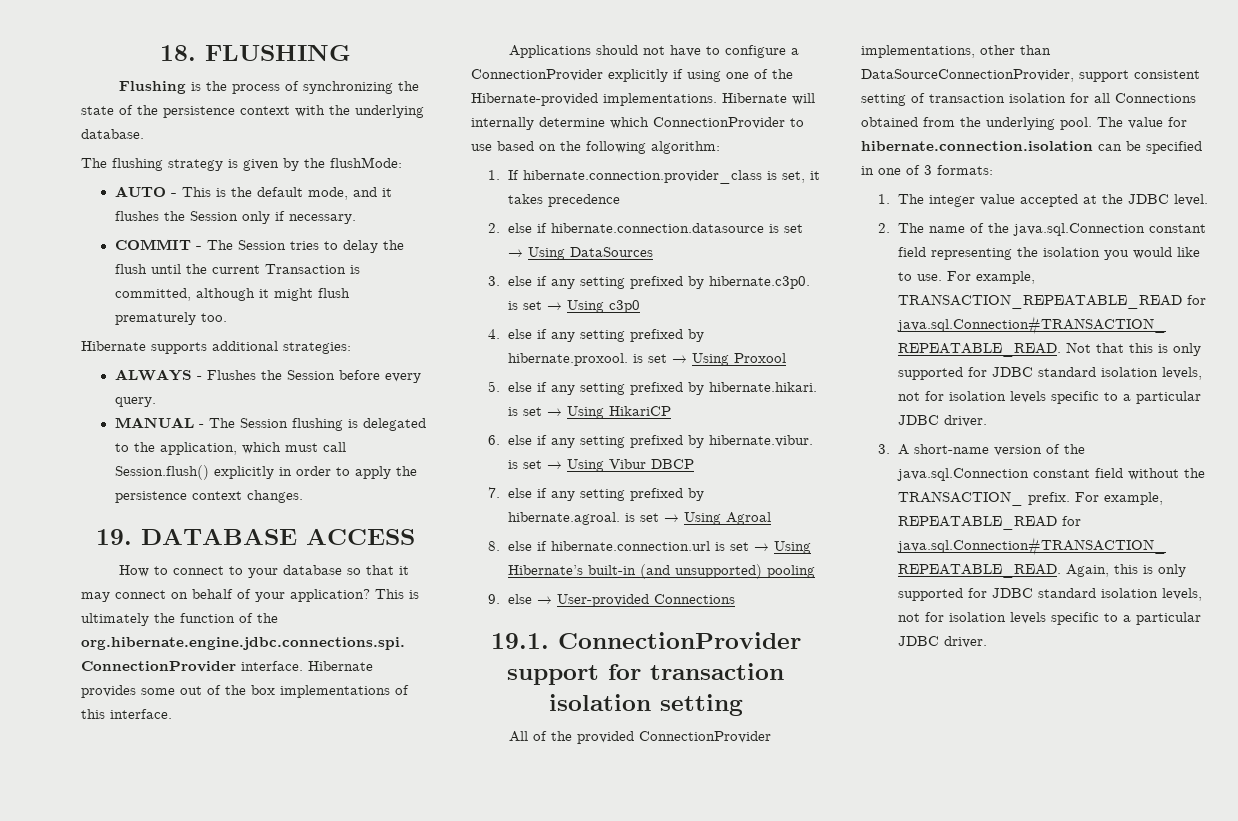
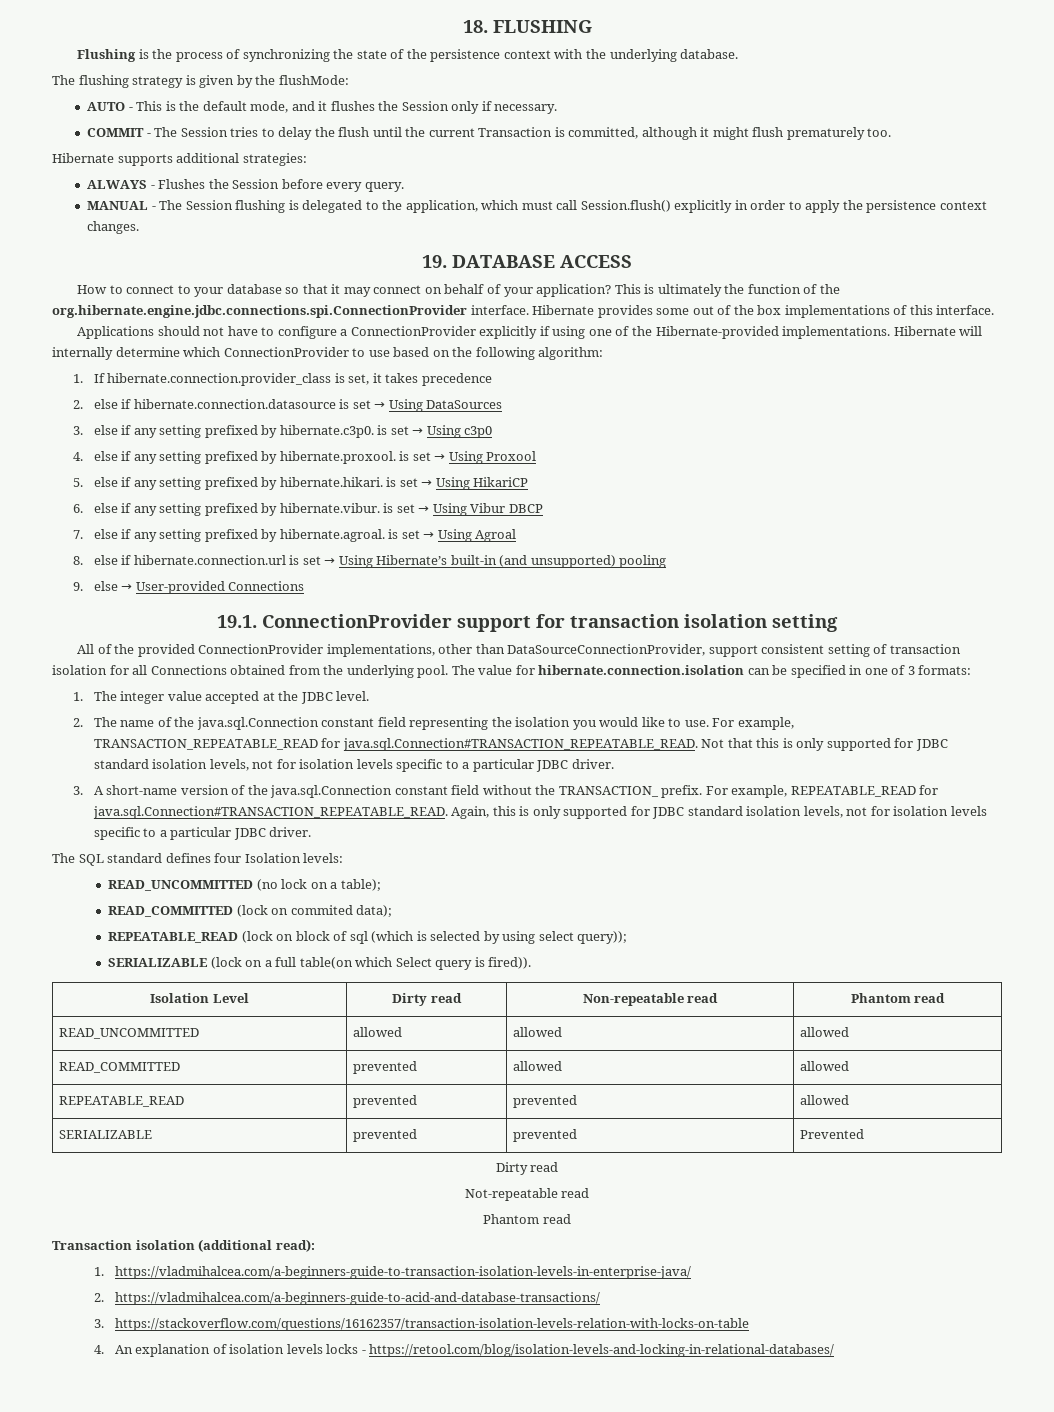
+ The SQL standard defines four Isolation levels:
+ READ_UNCOMMITTED (no lock on a table);
+ READ_COMMITTED (lock on commited data);
+ REPEATABLE_READ (lock on block of sql (which is selected by using select query));
+ SERIALIZABLE (lock on a full table(on which Select query is fired)).
+ Isolation Level | Dirty read | Non-repeatable read | Phantom read
+ READ_UNCOMMITTED | allowed | allowed | allowed
+ READ_COMMITTED | prevented | allowed | allowed
+ REPEATABLE_READ | prevented | prevented | allowed
+ SERIALIZABLE | prevented | prevented | Prevented
+ Dirty read
+ Not-repeatable read
+ Phantom read
+ Transaction isolation (additional read):
+ 1. https://vladmihalcea.com/a-beginners-guide-to-transaction-isolation-levels-in-enterprise-java/
+ 2. https://vladmihalcea.com/a-beginners-guide-to-acid-and-database-transactions/
+ 3. https://stackoverflow.com/questions/16162357/transaction-isolation-levels-relation-with-locks-on-table
+ 4. An explanation of isolation levels locks - https://retool.com/blog/isolation-levels-and-locking-in-relational-databases/

